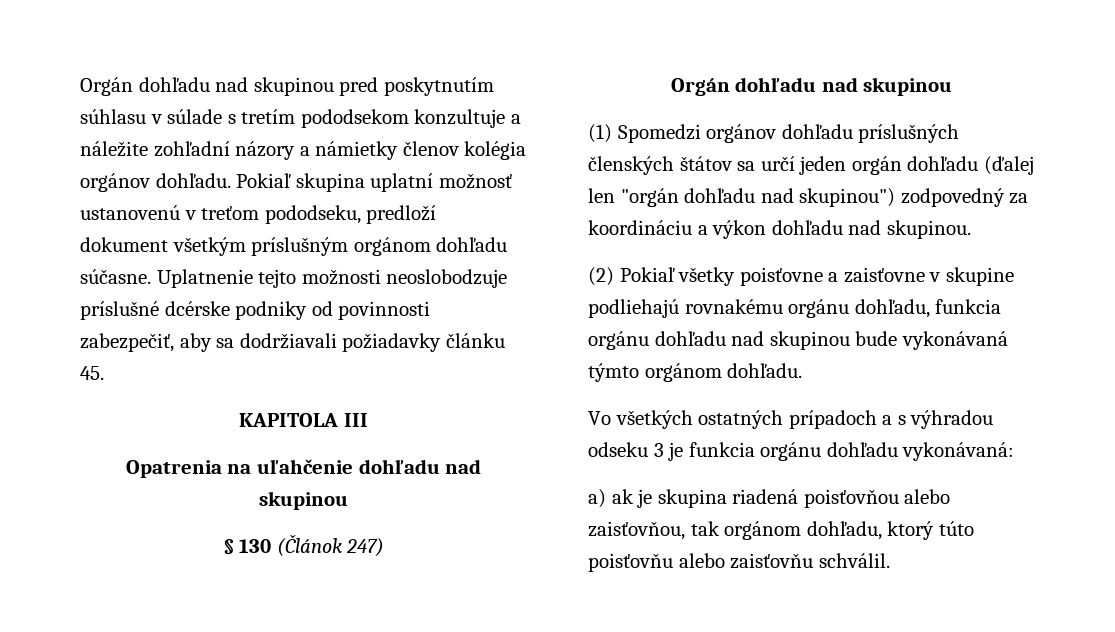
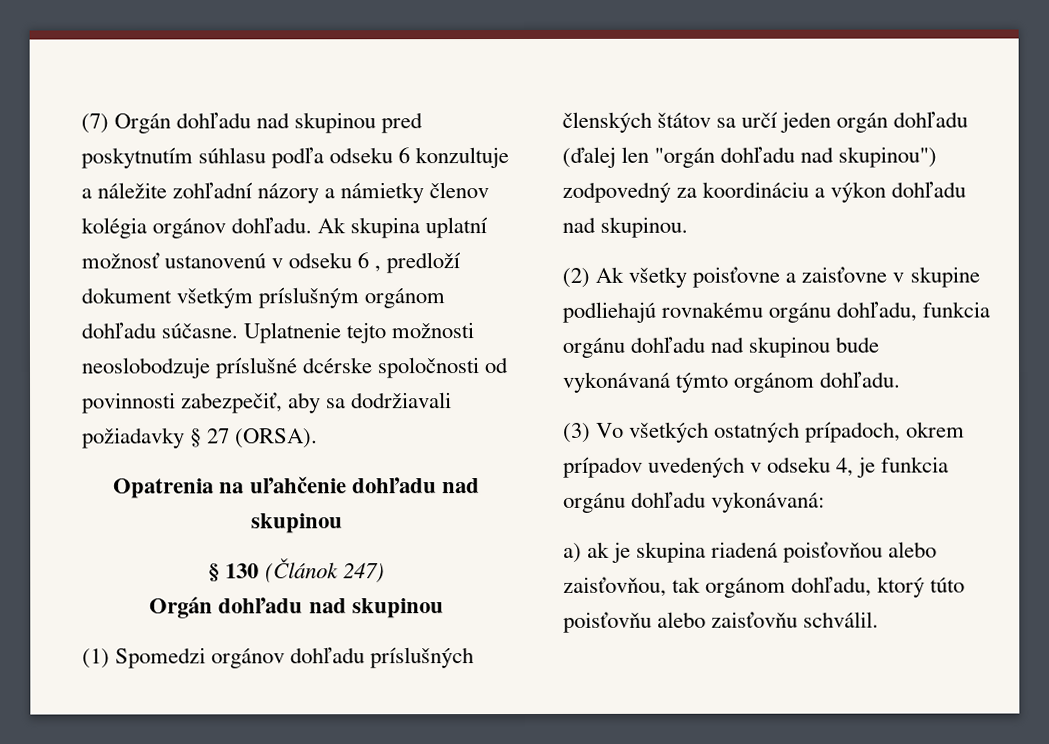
- Orgán dohľadu nad skupinou pred poskytnutím súhlasu v súlade s tretím pododsekom konzultuje a náležite zohľadní názory a námietky členov kolégia orgánov dohľadu.
+ (7) Orgán dohľadu nad skupinou pred poskytnutím súhlasu podľa odseku 6 konzultuje a náležite zohľadní názory a námietky členov kolégia orgánov dohľadu.
- Pokiaľ skupina uplatní možnosť ustanovenú v treťom pododseku, predloží dokument všetkým príslušným orgánom dohľadu súčasne.
+ Ak skupina uplatní možnosť ustanovenú v odseku 6 , predloží dokument všetkým príslušným orgánom dohľadu súčasne.
- Uplatnenie tejto možnosti neoslobodzuje príslušné dcérske podniky od povinnosti zabezpečiť, aby sa dodržiavali požiadavky článku 45.
- KAPITOLA III
+ Uplatnenie tejto možnosti neoslobodzuje príslušné dcérske spoločnosti od povinnosti zabezpečiť, aby sa dodržiavali požiadavky § 27 (ORSA).
- (2) Pokiaľ všetky poisťovne a zaisťovne v skupine podliehajú rovnakému orgánu dohľadu, funkcia orgánu dohľadu nad skupinou bude vykonávaná týmto orgánom dohľadu.
+ (2) Ak všetky poisťovne a zaisťovne v skupine podliehajú rovnakému orgánu dohľadu, funkcia orgánu dohľadu nad skupinou bude vykonávaná týmto orgánom dohľadu.
- Vo všetkých ostatných prípadoch a s výhradou odseku 3 je funkcia orgánu dohľadu vykonávaná:
+ (3) Vo všetkých ostatných prípadoch, okrem prípadov uvedených v odseku 4, je funkcia orgánu dohľadu vykonávaná:

